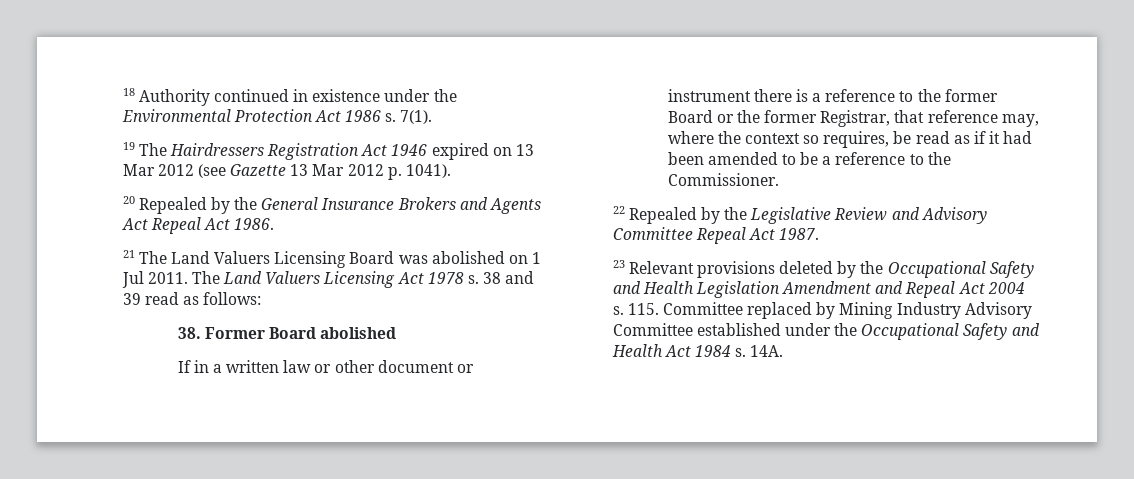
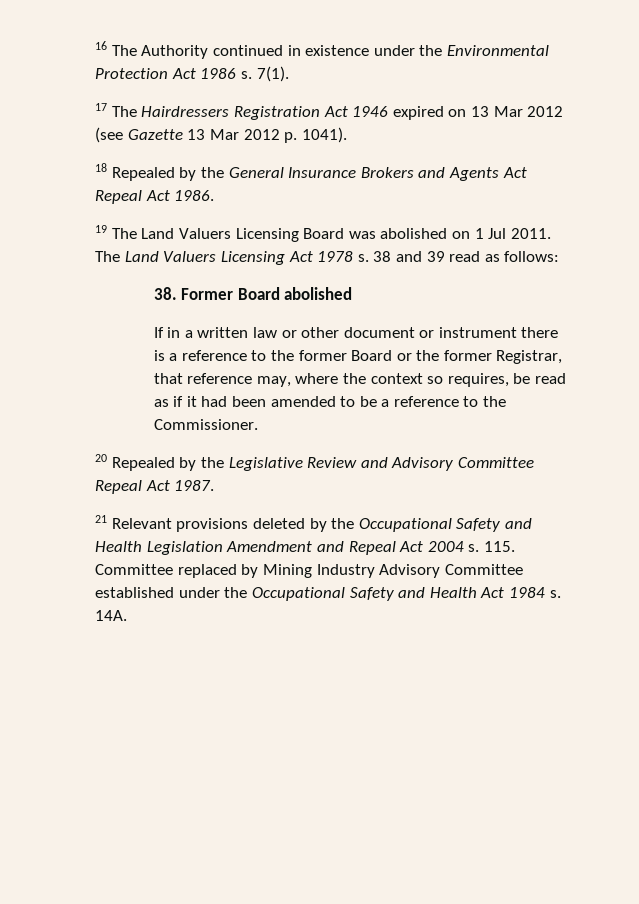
- 18 Authority continued in existence under the Environmental Protection Act 1986 s.
+ 16 The Authority continued in existence under the Environmental Protection Act 1986 s.
- 19 The Hairdressers Registration Act 1946 expired on 13 Mar 2012 (see Gazette 13 Mar 2012 p. 1041).
+ 17 The Hairdressers Registration Act 1946 expired on 13 Mar 2012 (see Gazette 13 Mar 2012 p. 1041).
- 20 Repealed by the General Insurance Brokers and Agents Act Repeal Act 1986.
+ 18 Repealed by the General Insurance Brokers and Agents Act Repeal Act 1986.
- 21 The Land Valuers Licensing Board was abolished on 1 Jul 2011.
+ 19 The Land Valuers Licensing Board was abolished on 1 Jul 2011.
- 22 Repealed by the Legislative Review and Advisory Committee Repeal Act 1987.
+ 20 Repealed by the Legislative Review and Advisory Committee Repeal Act 1987.
- 23 Relevant provisions deleted by the Occupational Safety and Health Legislation Amendment and Repeal Act 2004 s.
+ 21 Relevant provisions deleted by the Occupational Safety and Health Legislation Amendment and Repeal Act 2004 s.

